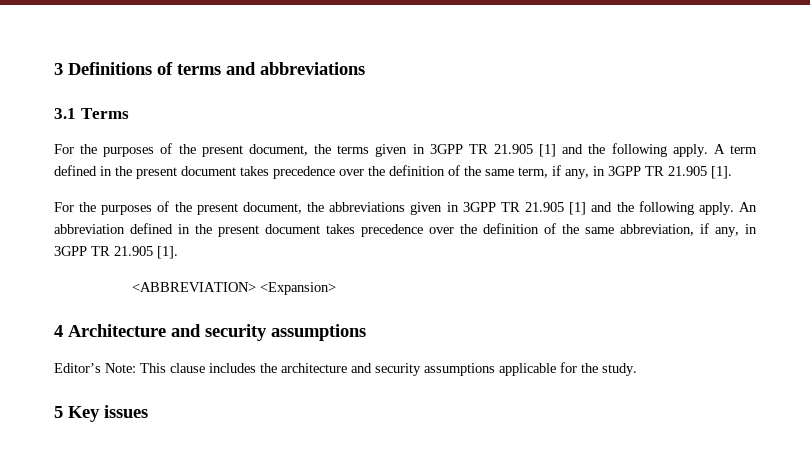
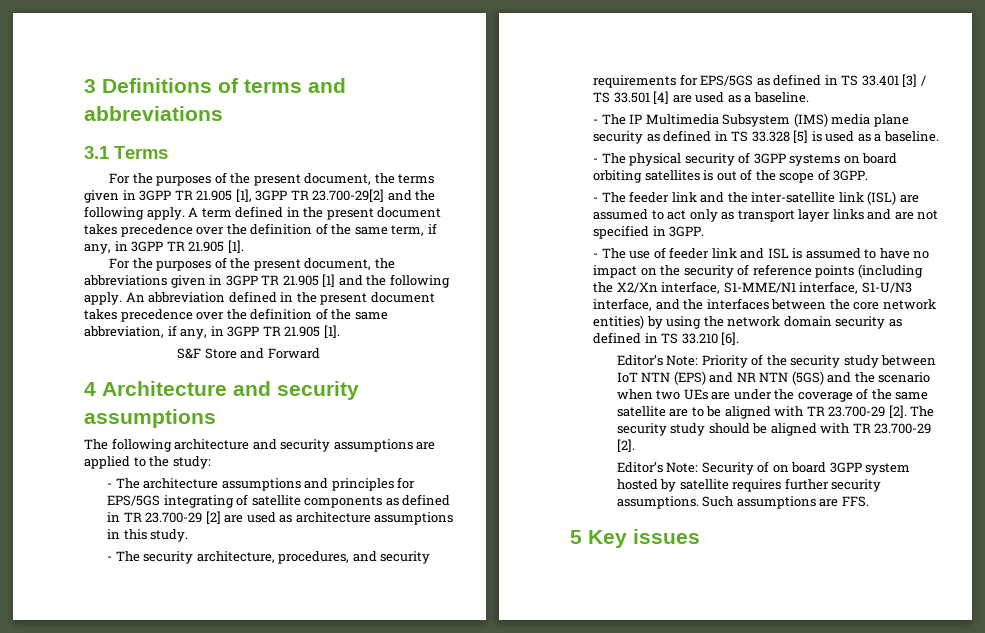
- For the purposes of the present document, the terms given in 3GPP TR 21.905 [1] and the following apply.
+ For the purposes of the present document, the terms given in 3GPP TR 21.905 [1], 3GPP TR 23.700-29[2] and the following apply.
- <ABBREVIATION> <Expansion>
+ S&F Store and Forward
- Editor’s Note: This clause includes the architecture and security assumptions applicable for the study.
+ The following architecture and security assumptions are applied to the study:
+ - The architecture assumptions and principles for EPS/5GS integrating of satellite components as defined in TR 23.700-29 [2] are used as architecture assumptions in this study.
+ - The security architecture, procedures, and security requirements for EPS/5GS as defined in TS 33.401 [3] / TS 33.501 [4] are used as a baseline.
+ - The IP Multimedia Subsystem (IMS) media plane security as defined in TS 33.328 [5] is used as a baseline.
+ - The physical security of 3GPP systems on board orbiting satellites is out of the scope of 3GPP.
+ - The feeder link and the inter-satellite link (ISL) are assumed to act only as transport layer links and are not specified in 3GPP.
+ - The use of feeder link and ISL is assumed to have no impact on the security of reference points (including the X2/Xn interface, S1-MME/N1 interface, S1-U/N3 interface, and the interfaces between the core network entities) by using the network domain security as defined in TS 33.210 [6].
+ Editor’s Note: Priority of the security study between IoT NTN (EPS) and NR NTN (5GS) and the scenario when two UEs are under the coverage of the same satellite are to be aligned with TR 23.700-29 [2]. The security study should be aligned with TR 23.700-29 [2].
+ Editor’s Note: Security of on board 3GPP system hosted by satellite requires further security assumptions. Such assumptions are FFS.

